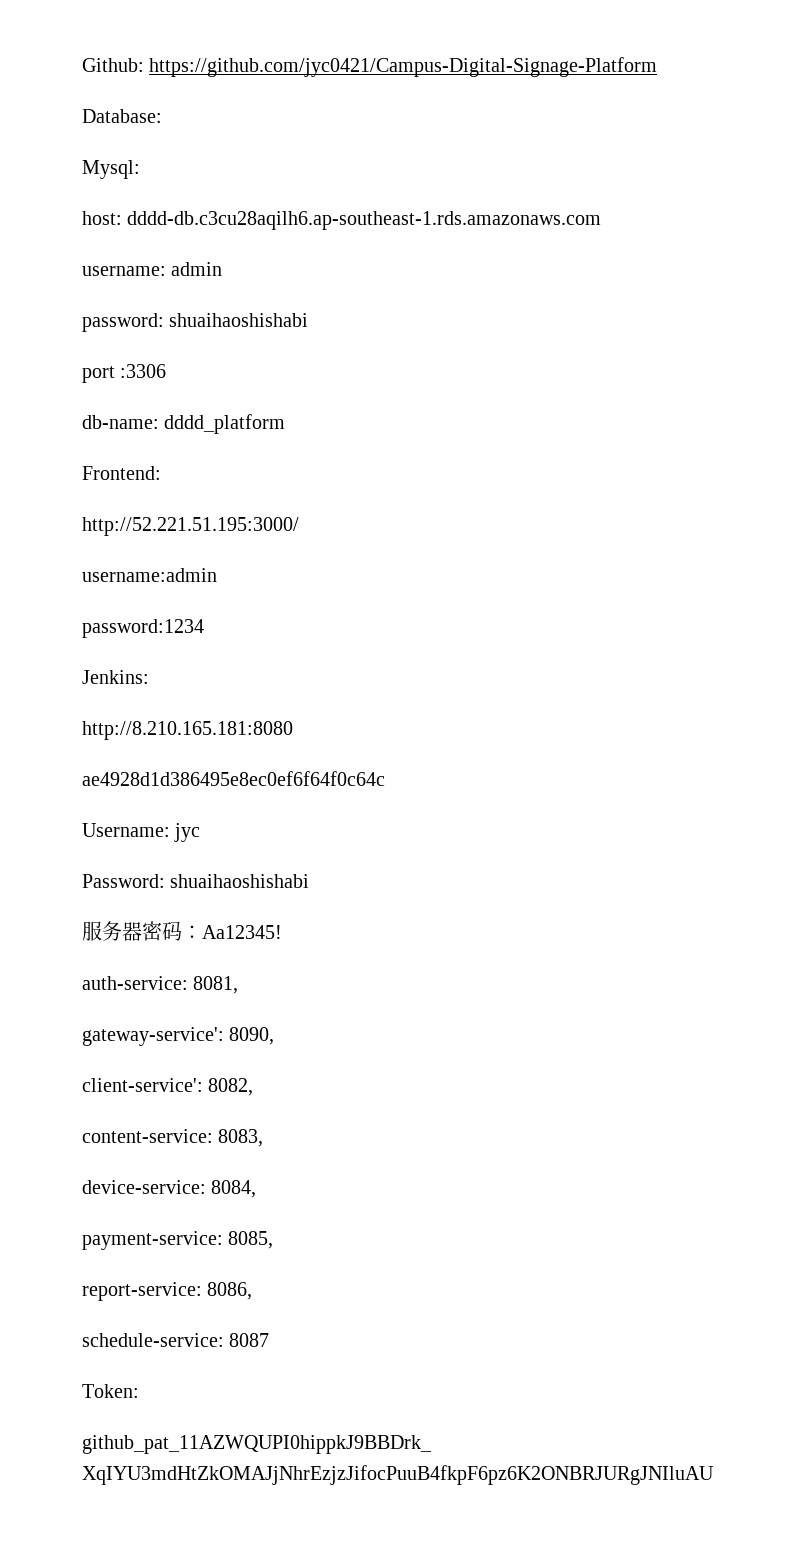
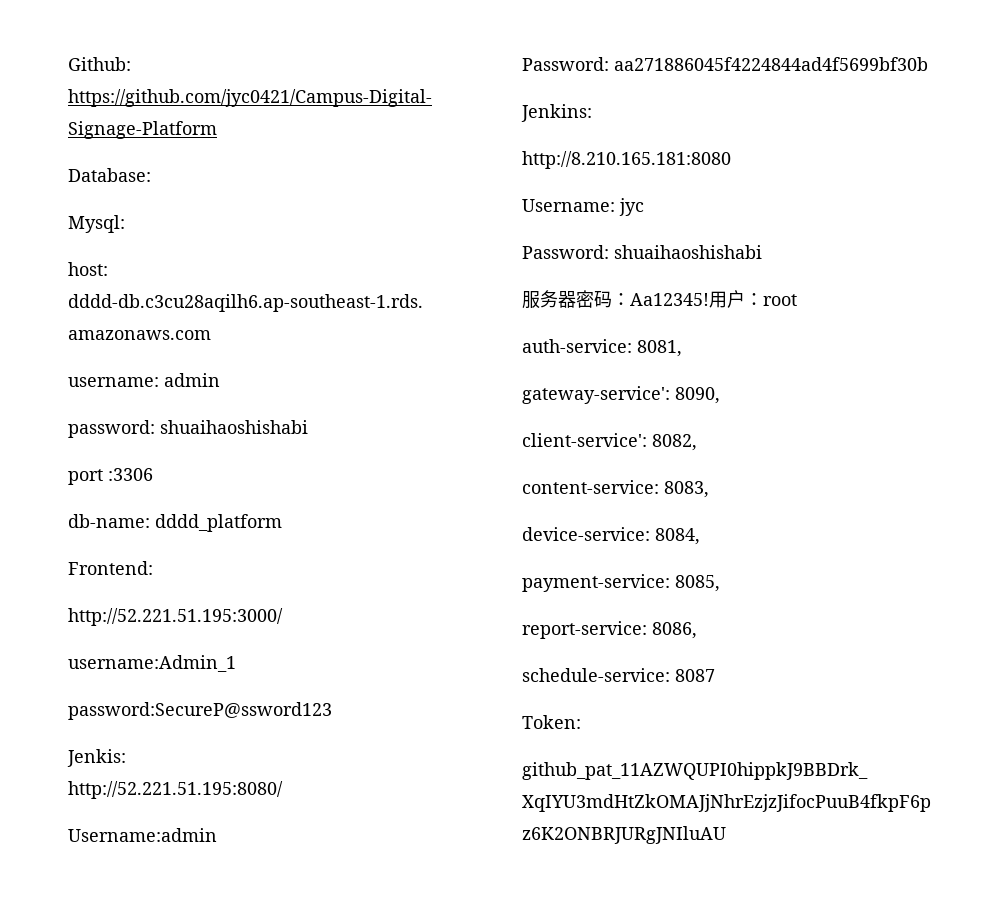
- username:admin
- password:1234
+ username:Admin_1
+ password:SecureP@ssword123
+ Jenkis:
+ http://52.221.51.195:8080/
+ Username:admin
+ Password: aa271886045f4224844ad4f5699bf30b
- ae4928d1d386495e8ec0ef6f64f0c64c
+ 用户：root

